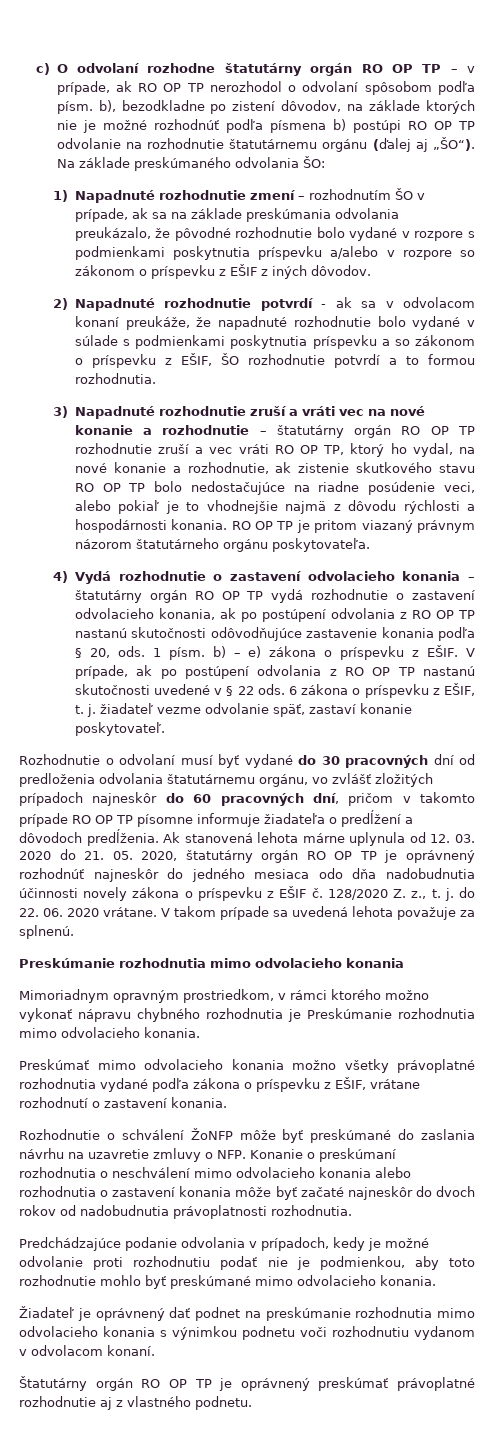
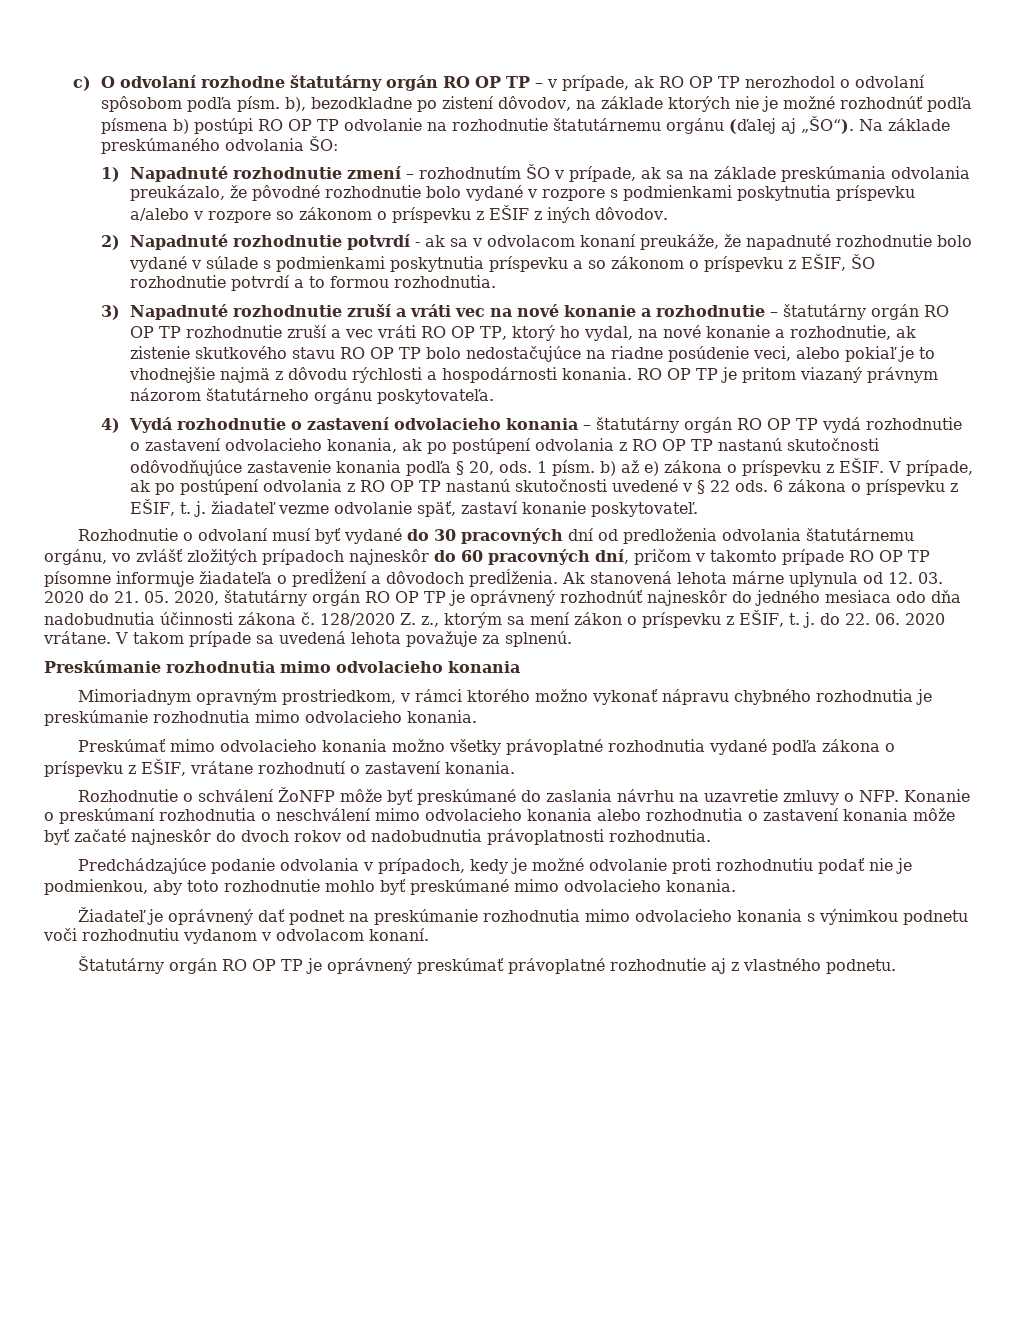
- 1 písm. b) – e) zákona o príspevku z EŠIF.
+ 1 písm. b) až e) zákona o príspevku z EŠIF.
- Ak stanovená lehota márne uplynula od 12. 03. 2020 do 21. 05. 2020, štatutárny orgán RO OP TP je oprávnený rozhodnúť najneskôr do jedného mesiaca odo dňa nadobudnutia účinnosti novely zákona o príspevku z EŠIF č. 128/2020 Z. z., t. j. do 22. 06. 2020 vrátane.
+ Ak stanovená lehota márne uplynula od 12. 03. 2020 do 21. 05. 2020, štatutárny orgán RO OP TP je oprávnený rozhodnúť najneskôr do jedného mesiaca odo dňa nadobudnutia účinnosti zákona č. 128/2020 Z. z., ktorým sa mení zákon o príspevku z EŠIF, t. j. do 22. 06. 2020 vrátane.
- Mimoriadnym opravným prostriedkom, v rámci ktorého možno vykonať nápravu chybného rozhodnutia je Preskúmanie rozhodnutia mimo odvolacieho konania.
+ Mimoriadnym opravným prostriedkom, v rámci ktorého možno vykonať nápravu chybného rozhodnutia je preskúmanie rozhodnutia mimo odvolacieho konania.

